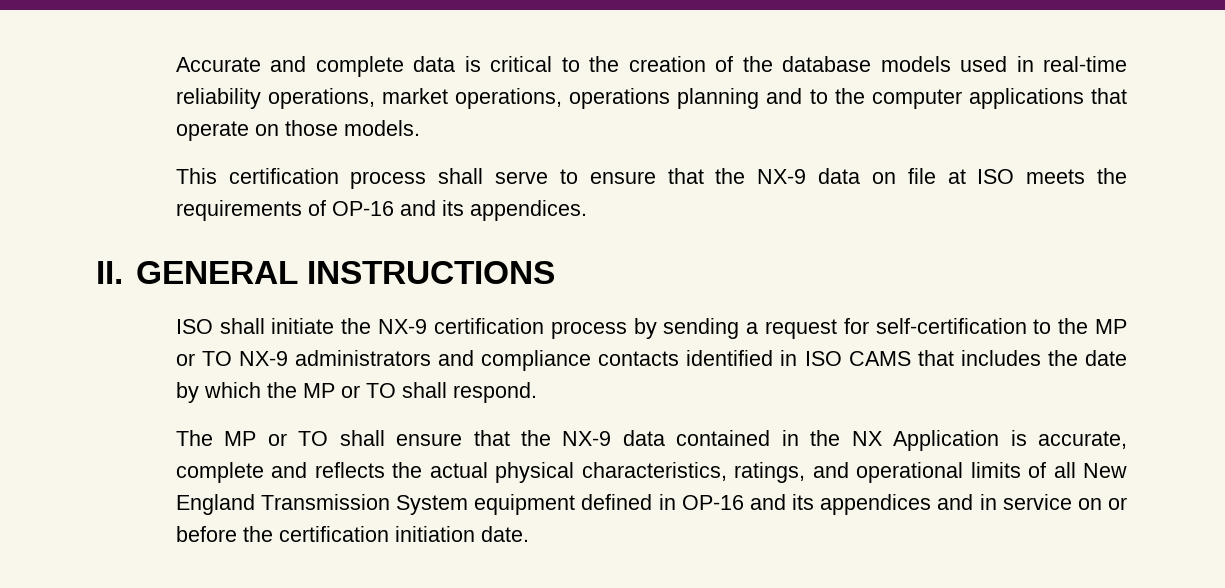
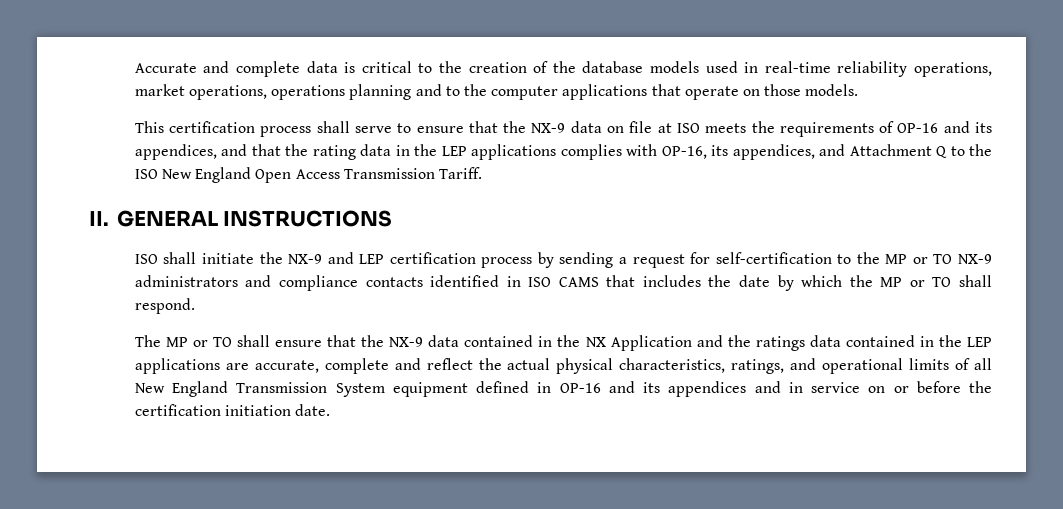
- This certification process shall serve to ensure that the NX-9 data on file at ISO meets the requirements of OP-16 and its appendices.
+ This certification process shall serve to ensure that the NX-9 data on file at ISO meets the requirements of OP-16 and its appendices, and that the rating data in the LEP applications complies with OP-16, its appendices, and Attachment Q to the ISO New England Open Access Transmission Tariff.
- ISO shall initiate the NX-9 certification process by sending a request for self-certification to the MP or TO NX-9 administrators and compliance contacts identified in ISO CAMS that includes the date by which the MP or TO shall respond.
+ ISO shall initiate the NX-9 and LEP certification process by sending a request for self-certification to the MP or TO NX-9 administrators and compliance contacts identified in ISO CAMS that includes the date by which the MP or TO shall respond.
- The MP or TO shall ensure that the NX-9 data contained in the NX Application is accurate, complete and reflects the actual physical characteristics, ratings, and operational limits of all New England Transmission System equipment defined in OP-16 and its appendices and in service on or before the certification initiation date.
+ The MP or TO shall ensure that the NX-9 data contained in the NX Application and the ratings data contained in the LEP applications are accurate, complete and reflect the actual physical characteristics, ratings, and operational limits of all New England Transmission System equipment defined in OP-16 and its appendices and in service on or before the certification initiation date.

